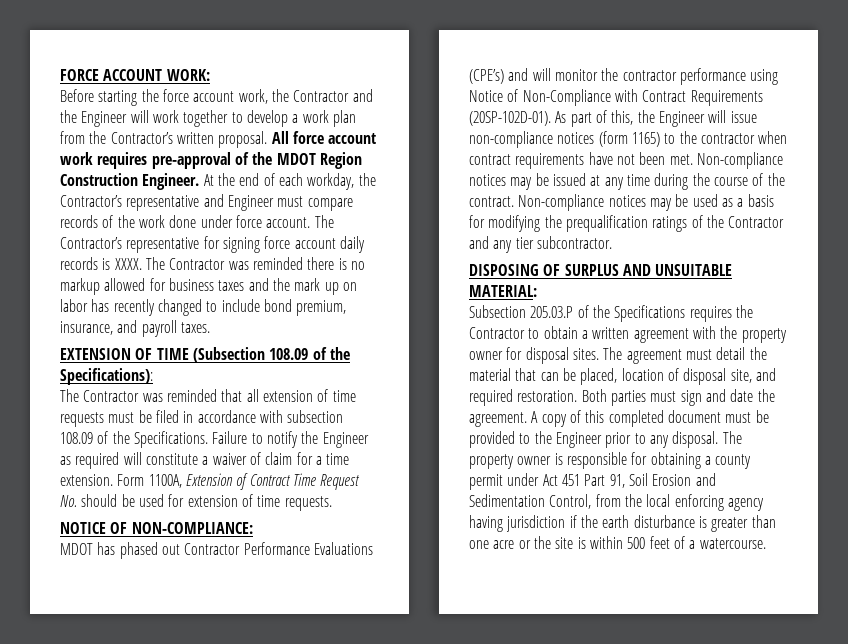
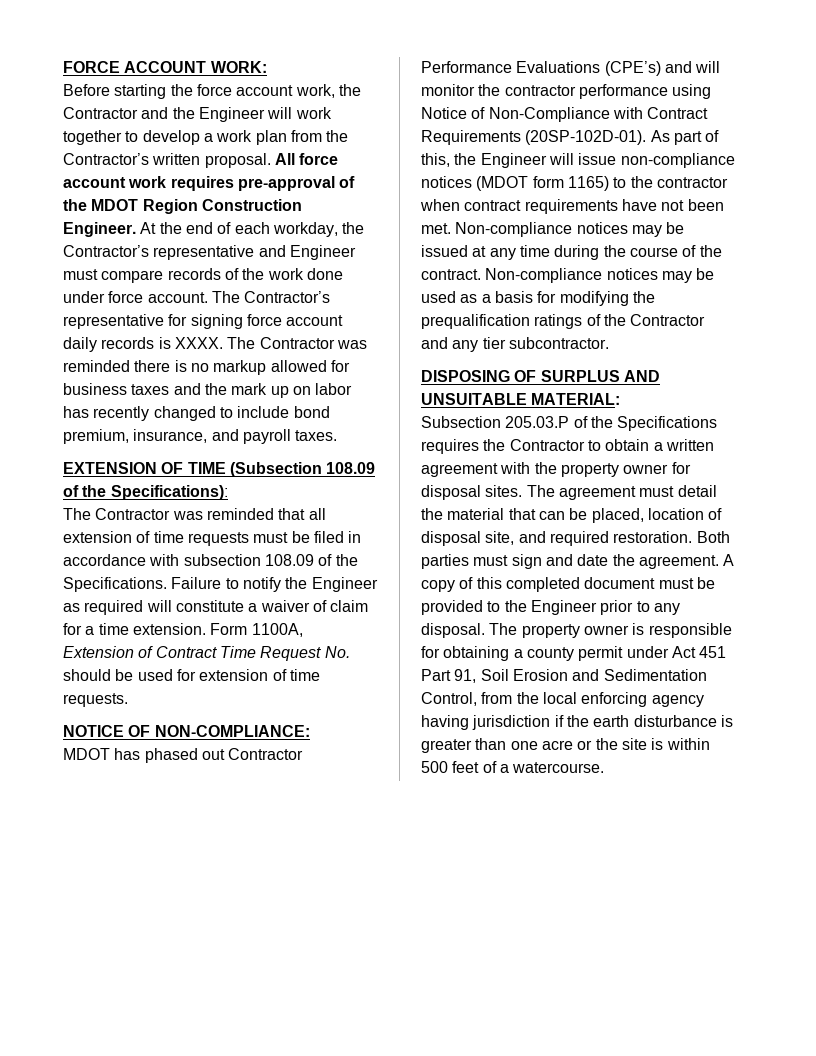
- As part of this, the Engineer will issue non-compliance notices (form 1165) to the contractor when contract requirements have not been met.
+ As part of this, the Engineer will issue non-compliance notices (MDOT form 1165) to the contractor when contract requirements have not been met.

